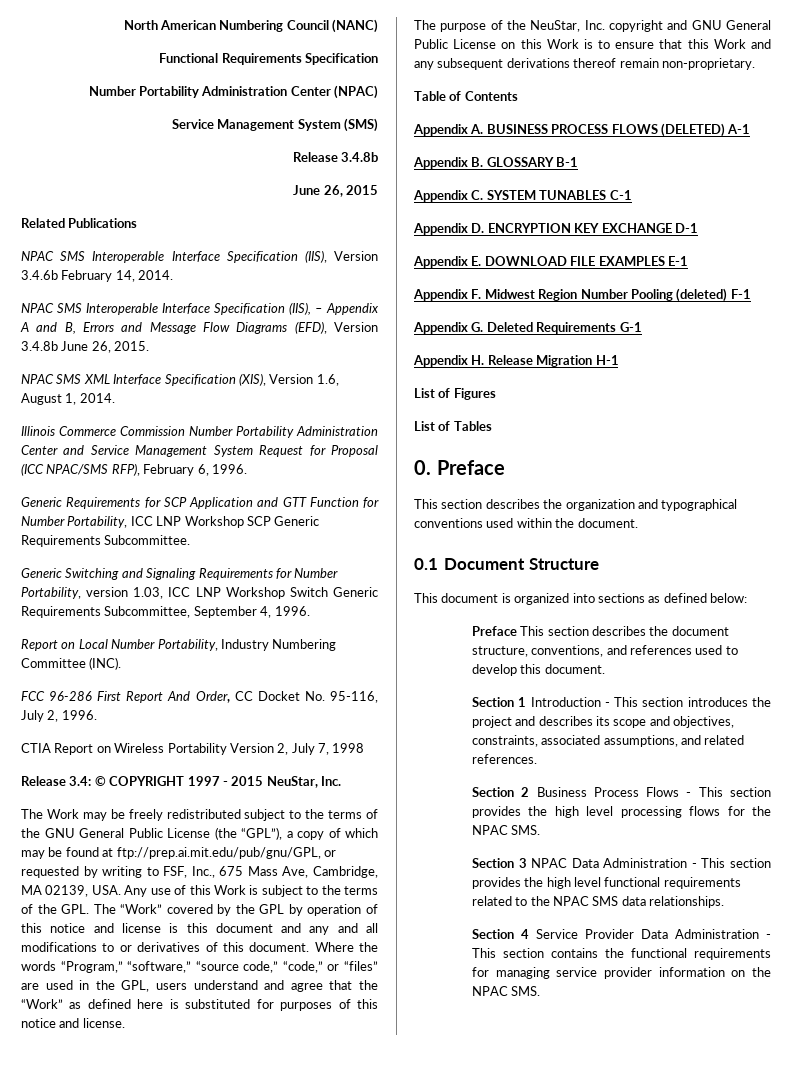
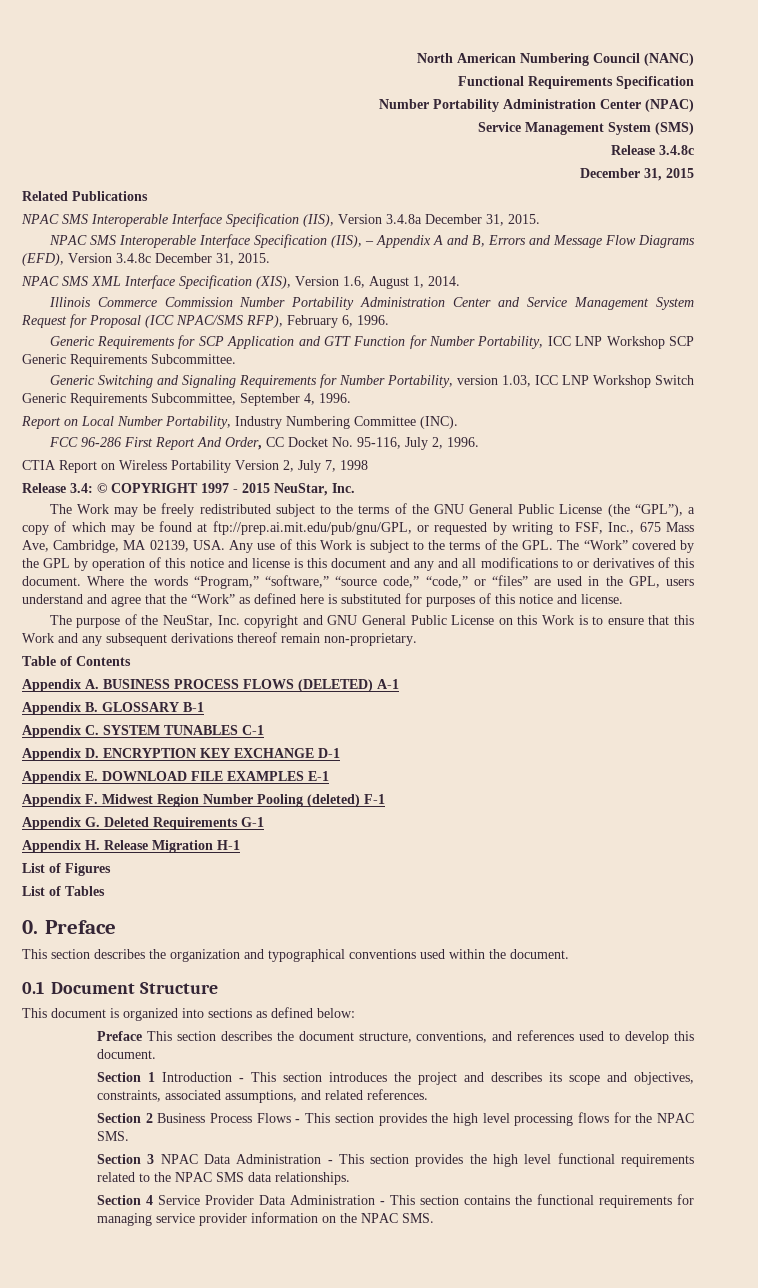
- Release 3.4.8b
- June 26, 2015
+ Release 3.4.8c
+ December 31, 2015
- NPAC SMS Interoperable Interface Specification (IIS), Version 3.4.6b February 14, 2014.
+ NPAC SMS Interoperable Interface Specification (IIS), Version 3.4.8a December 31, 2015.
- NPAC SMS Interoperable Interface Specification (IIS), – Appendix A and B, Errors and Message Flow Diagrams (EFD), Version 3.4.8b June 26, 2015.
+ NPAC SMS Interoperable Interface Specification (IIS), – Appendix A and B, Errors and Message Flow Diagrams (EFD), Version 3.4.8c December 31, 2015.

